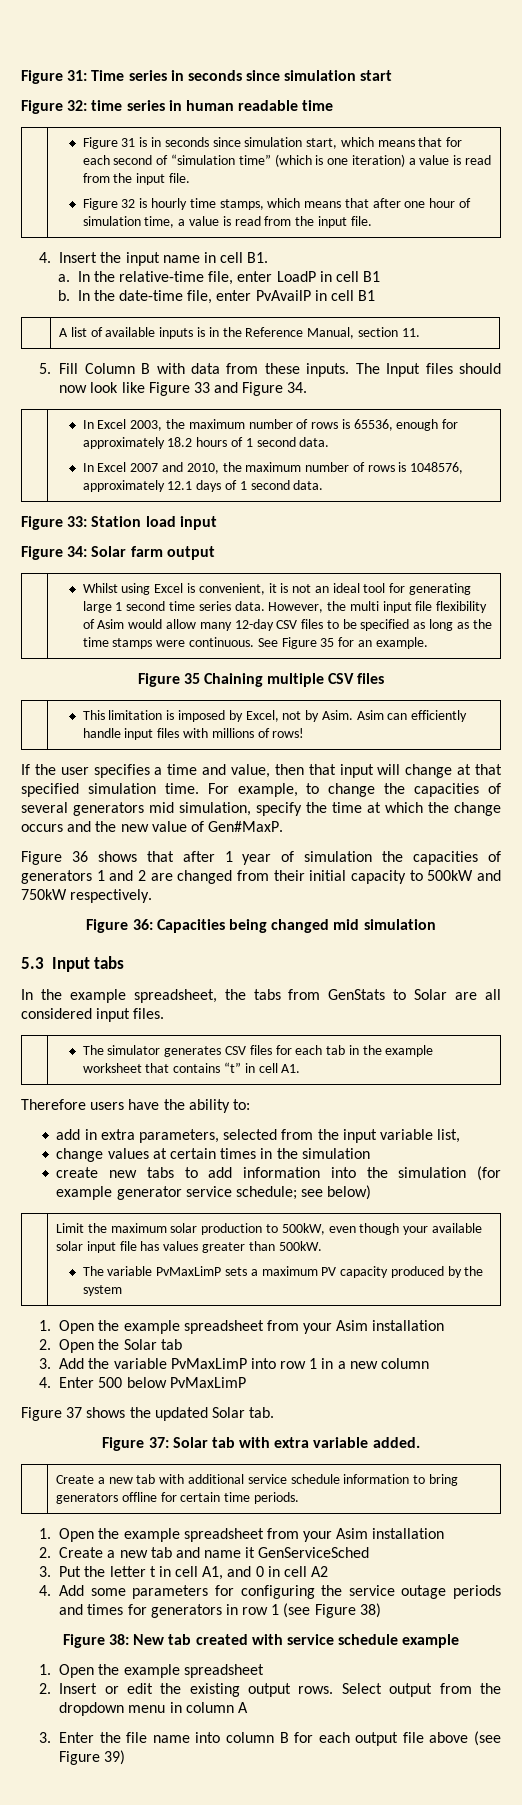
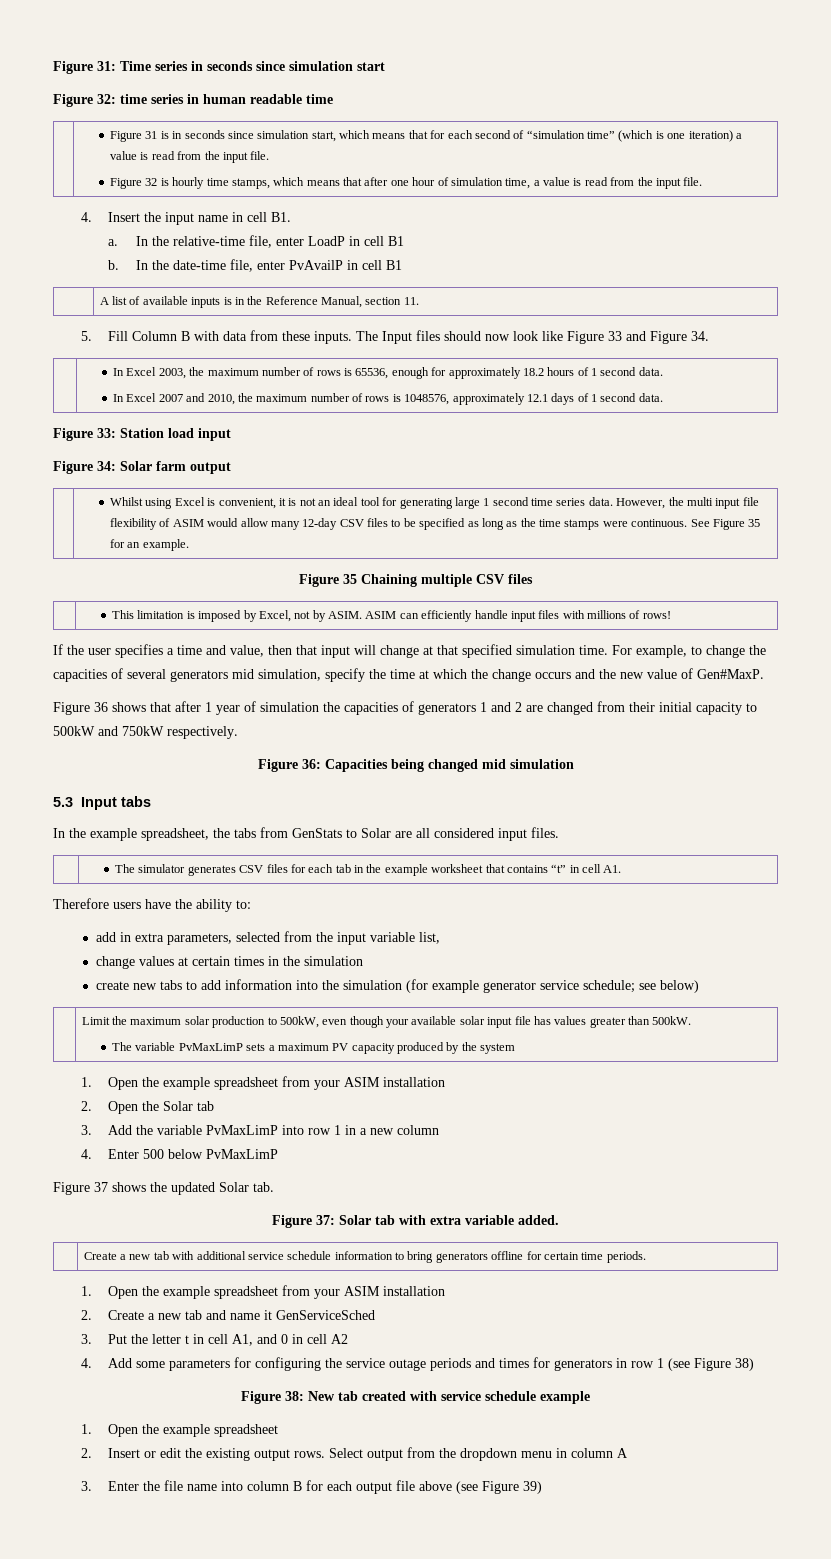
- However, the multi input file flexibility of Asim would allow many 12-day CSV files to be specified as long as the time stamps were continuous.
+ However, the multi input file flexibility of ASIM would allow many 12-day CSV files to be specified as long as the time stamps were continuous.
- | This limitation is imposed by Excel, not by Asim. Asim can efficiently handle input files with millions of rows!
+ | This limitation is imposed by Excel, not by ASIM. ASIM can efficiently handle input files with millions of rows!
  | Limit the maximum solar production to 500kW, even though your available solar input file has values greater than 500kW.
  The variable PvMaxLimP sets a maximum PV capacity produced by the system
- 1. Open the example spreadsheet from your Asim installation
+ 1. Open the example spreadsheet from your ASIM installation
  | Create a new tab with additional service schedule information to bring generators offline for certain time periods.
- 1. Open the example spreadsheet from your Asim installation
+ 1. Open the example spreadsheet from your ASIM installation

